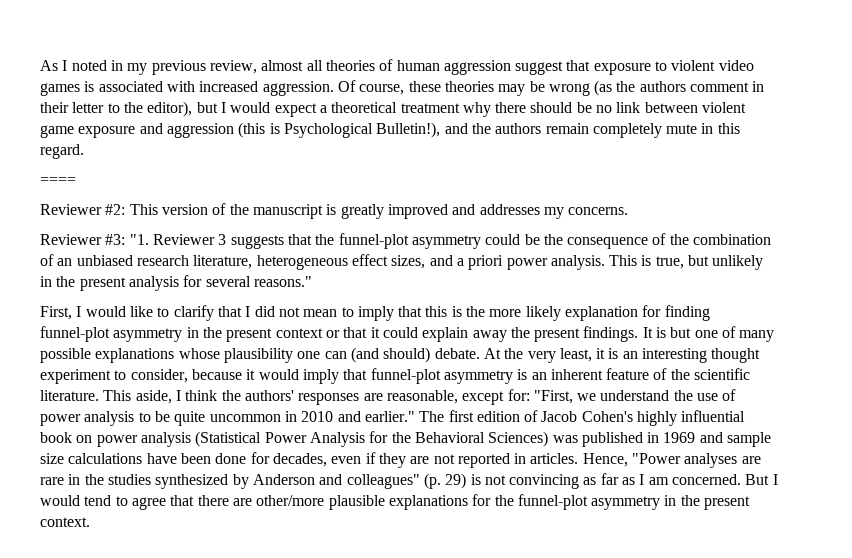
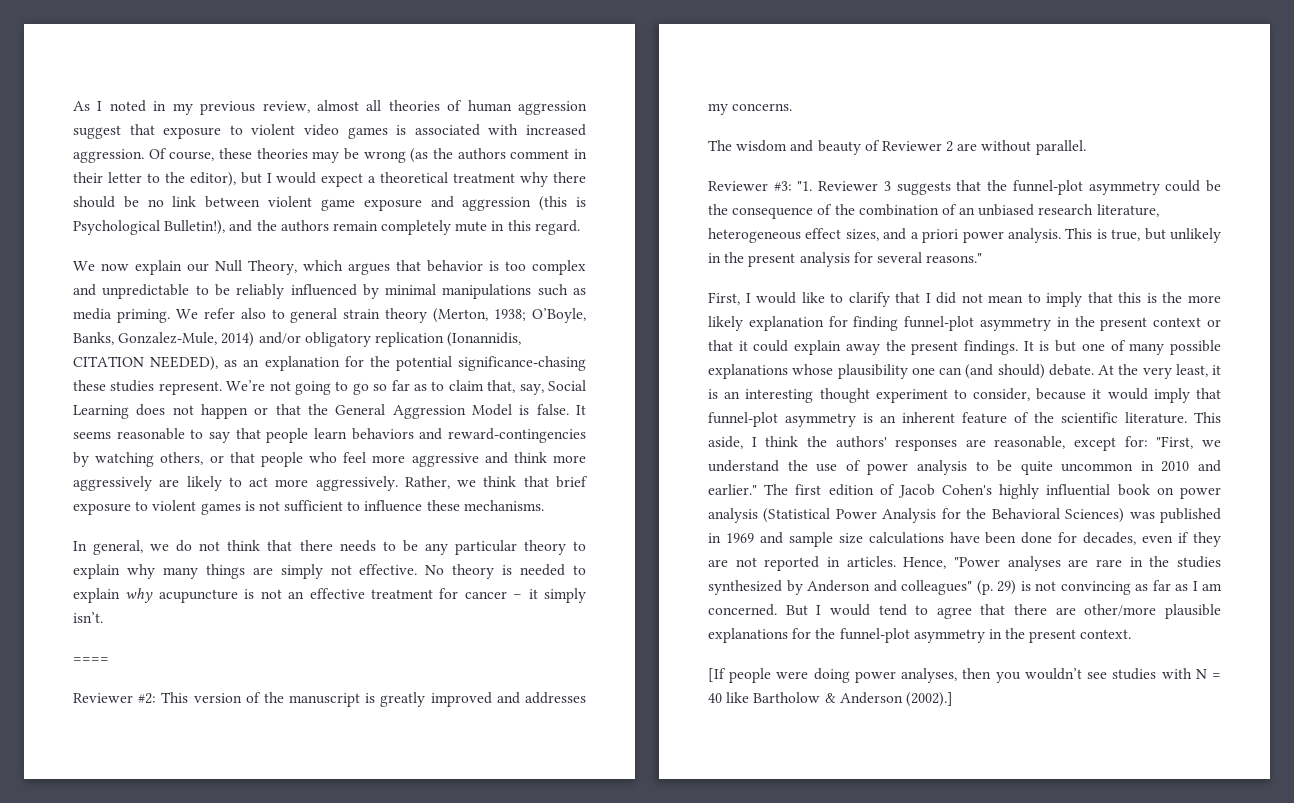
+ We now explain our Null Theory, which argues that behavior is too complex and unpredictable to be reliably influenced by minimal manipulations such as media priming. We refer also to general strain theory (Merton, 1938; O’Boyle, Banks, Gonzalez-Mule, 2014) and/or obligatory replication (Ionannidis, CITATION NEEDED), as an explanation for the potential significance-chasing these studies represent. We’re not going to go so far as to claim that, say, Social Learning does not happen or that the General Aggression Model is false. It seems reasonable to say that people learn behaviors and reward-contingencies by watching others, or that people who feel more aggressive and think more aggressively are likely to act more aggressively. Rather, we think that brief exposure to violent games is not sufficient to influence these mechanisms.
+ In general, we do not think that there needs to be any particular theory to explain why many things are simply not effective. No theory is needed to explain why acupuncture is not an effective treatment for cancer – it simply isn’t.
+ The wisdom and beauty of Reviewer 2 are without parallel.
+ [If people were doing power analyses, then you wouldn’t see studies with N = 40 like Bartholow & Anderson (2002).]

